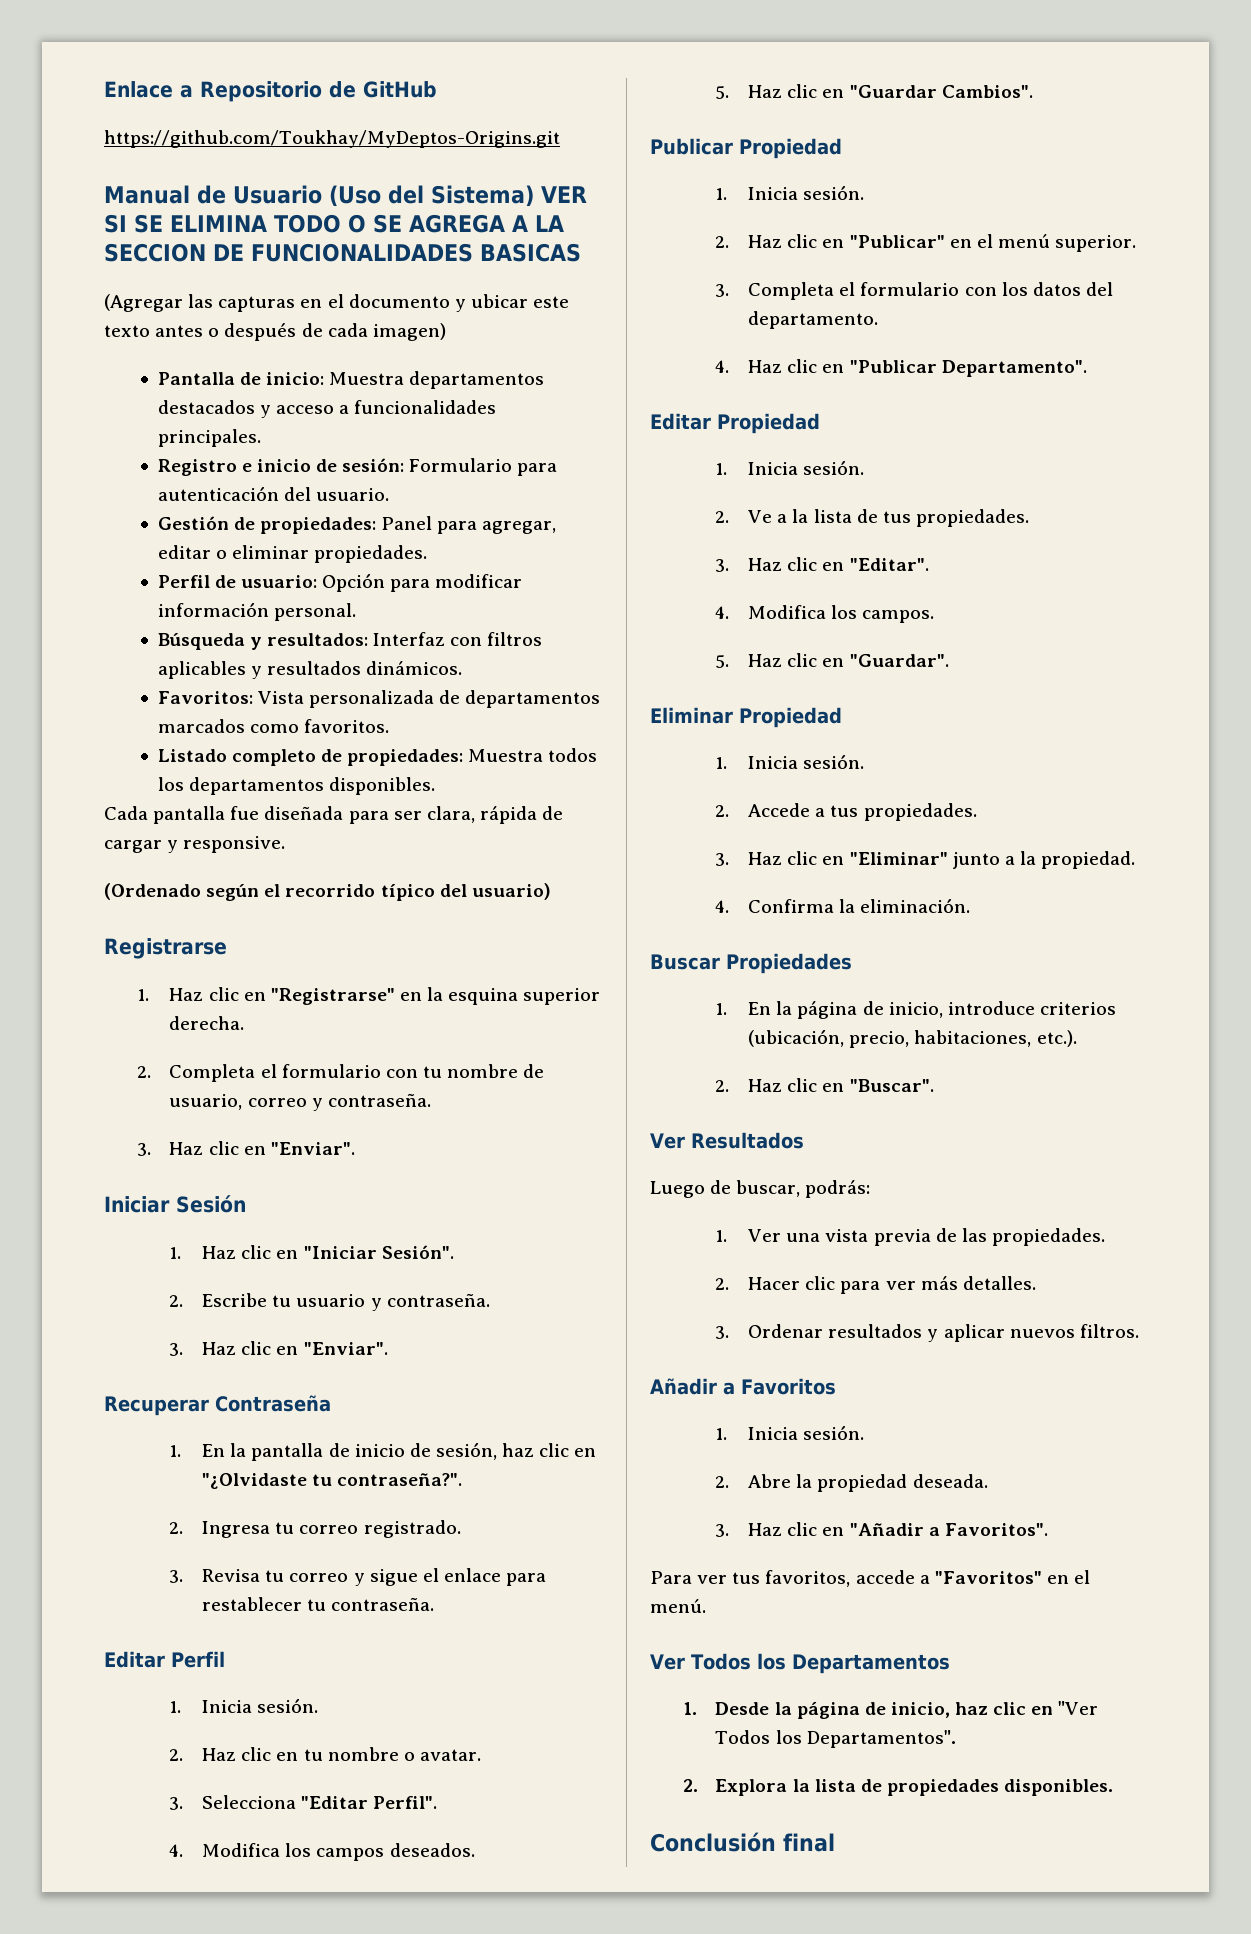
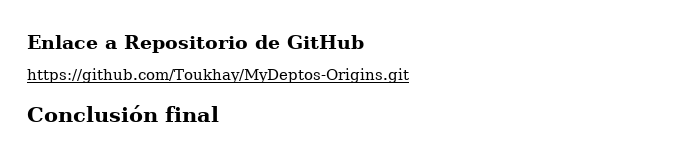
- Manual de Usuario (Uso del Sistema) VER SI SE ELIMINA TODO O SE AGREGA A LA SECCION DE FUNCIONALIDADES BASICAS
- (Agregar las capturas en el documento y ubicar este texto antes o después de cada imagen)
- Pantalla de inicio: Muestra departamentos destacados y acceso a funcionalidades principales.
- Registro e inicio de sesión: Formulario para autenticación del usuario.
- Gestión de propiedades: Panel para agregar, editar o eliminar propiedades.
- Perfil de usuario: Opción para modificar información personal.
- Búsqueda y resultados: Interfaz con filtros aplicables y resultados dinámicos.
- Favoritos: Vista personalizada de departamentos marcados como favoritos.
- Listado completo de propiedades: Muestra todos los departamentos disponibles.
- Cada pantalla fue diseñada para ser clara, rápida de cargar y responsive.
- (Ordenado según el recorrido típico del usuario)
- Registrarse
- 1. Haz clic en "Registrarse" en la esquina superior derecha.
- 2. Completa el formulario con tu nombre de usuario, correo y contraseña.
- 3. Haz clic en "Enviar".
- Iniciar Sesión
- 1. Haz clic en "Iniciar Sesión".
- 2. Escribe tu usuario y contraseña.
- 3. Haz clic en "Enviar".
- Recuperar Contraseña
- 1. En la pantalla de inicio de sesión, haz clic en "¿Olvidaste tu contraseña?".
- 2. Ingresa tu correo registrado.
- 3. Revisa tu correo y sigue el enlace para restablecer tu contraseña.
- Editar Perfil
- 1. Inicia sesión.
- 2. Haz clic en tu nombre o avatar.
- 3. Selecciona "Editar Perfil".
- 4. Modifica los campos deseados.
- 5. Haz clic en "Guardar Cambios".
- Publicar Propiedad
- 1. Inicia sesión.
- 2. Haz clic en "Publicar" en el menú superior.
- 3. Completa el formulario con los datos del departamento.
- 4. Haz clic en "Publicar Departamento".
- Editar Propiedad
- 1. Inicia sesión.
- 2. Ve a la lista de tus propiedades.
- 3. Haz clic en "Editar".
- 4. Modifica los campos.
- 5. Haz clic en "Guardar".
- Eliminar Propiedad
- 1. Inicia sesión.
- 2. Accede a tus propiedades.
- 3. Haz clic en "Eliminar" junto a la propiedad.
- 4. Confirma la eliminación.
- Buscar Propiedades
- 1. En la página de inicio, introduce criterios (ubicación, precio, habitaciones, etc.).
- 2. Haz clic en "Buscar".
- Ver Resultados
- Luego de buscar, podrás:
- 1. Ver una vista previa de las propiedades.
- 2. Hacer clic para ver más detalles.
- 3. Ordenar resultados y aplicar nuevos filtros.
- Añadir a Favoritos
- 1. Inicia sesión.
- 2. Abre la propiedad deseada.
- 3. Haz clic en "Añadir a Favoritos".
- Para ver tus favoritos, accede a "Favoritos" en el menú.
- Ver Todos los Departamentos
- 1. Desde la página de inicio, haz clic en "Ver Todos los Departamentos".
- 2. Explora la lista de propiedades disponibles.

